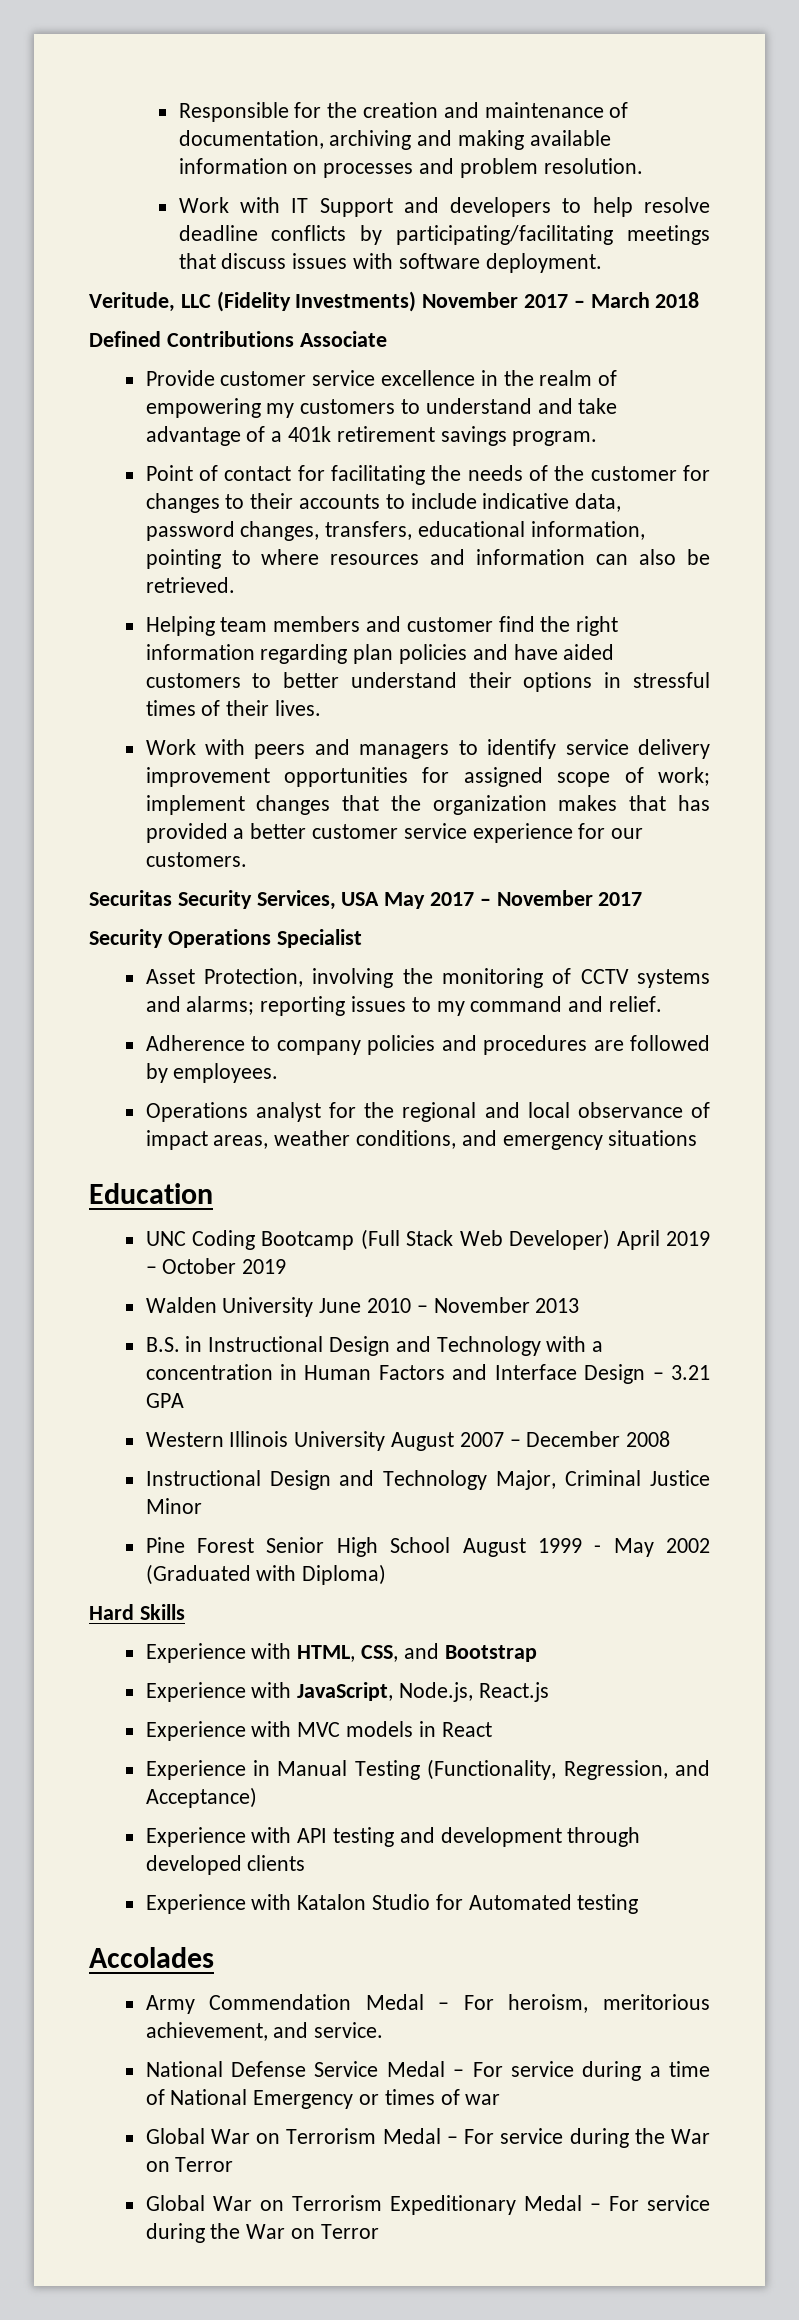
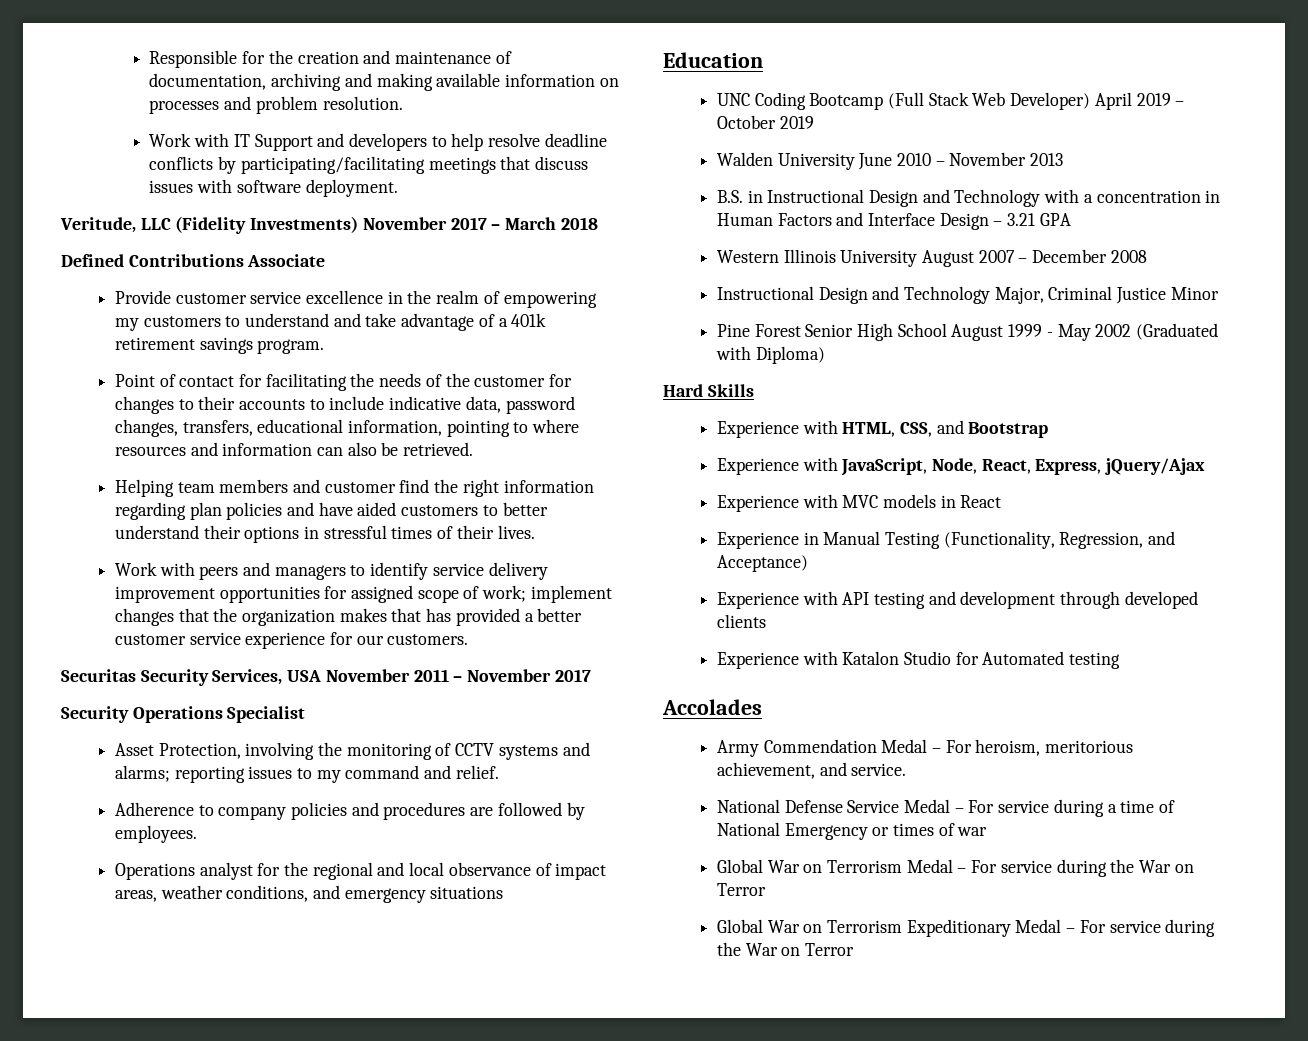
- Securitas Security Services, USA May 2017 – November 2017
+ Securitas Security Services, USA November 2011 – November 2017
- Experience with JavaScript, Node.js, React.js
+ Experience with JavaScript, Node, React, Express, jQuery/Ajax

